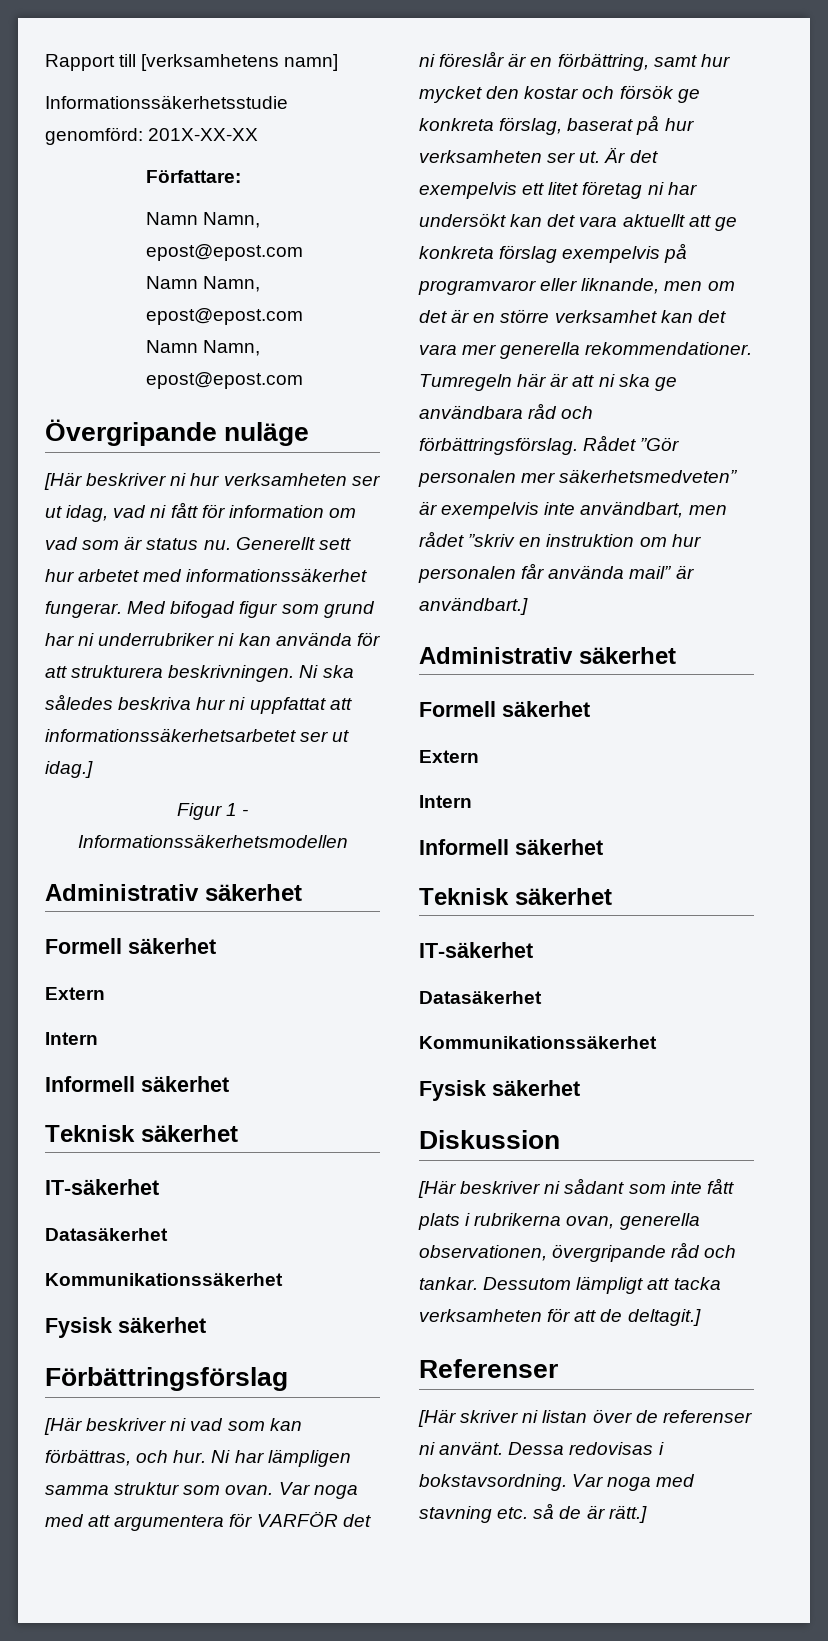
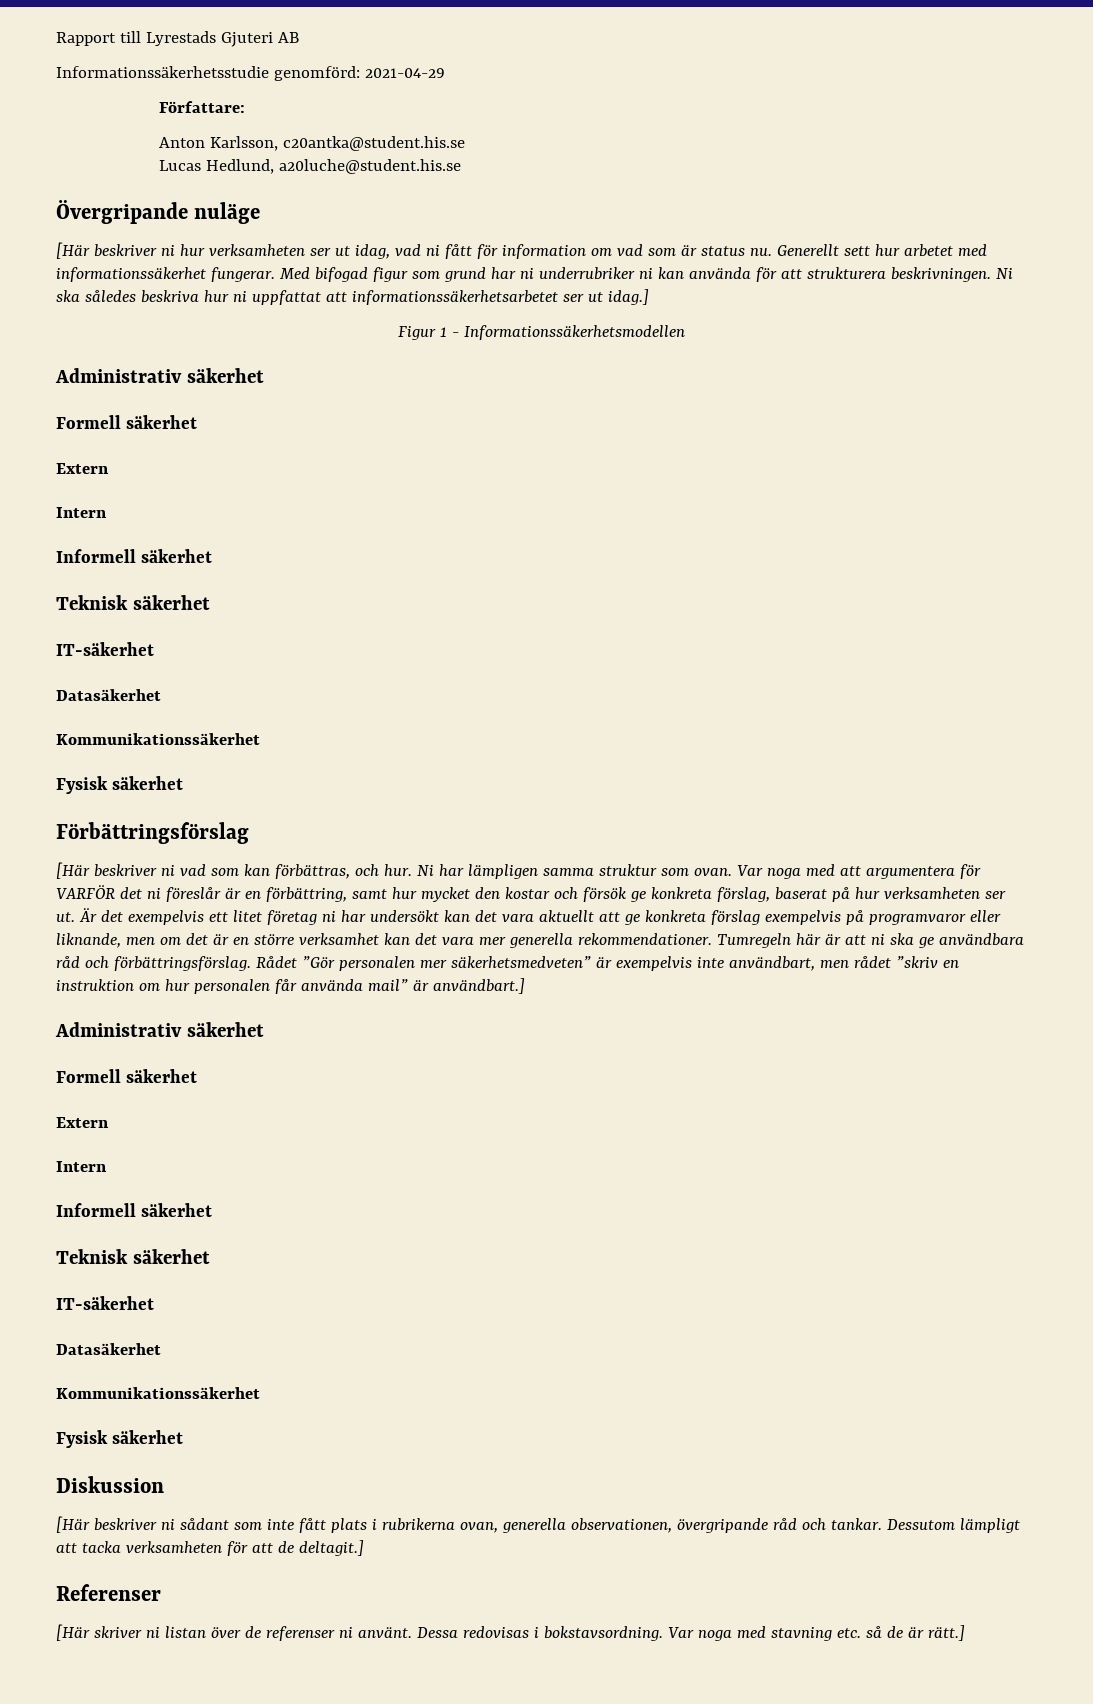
- Rapport till [verksamhetens namn]
+ Rapport till Lyrestads Gjuteri AB
- Informationssäkerhetsstudie genomförd: 201X-XX-XX
+ Informationssäkerhetsstudie genomförd: 2021-04-29
  Författare:
- Namn Namn, epost@epost.com
- Namn Namn, epost@epost.com
- Namn Namn, epost@epost.com
+ Anton Karlsson, c20antka@student.his.se
+ Lucas Hedlund, a20luche@student.his.se

